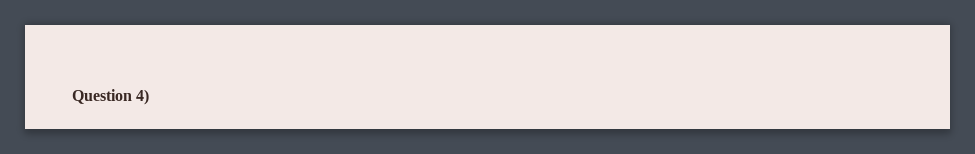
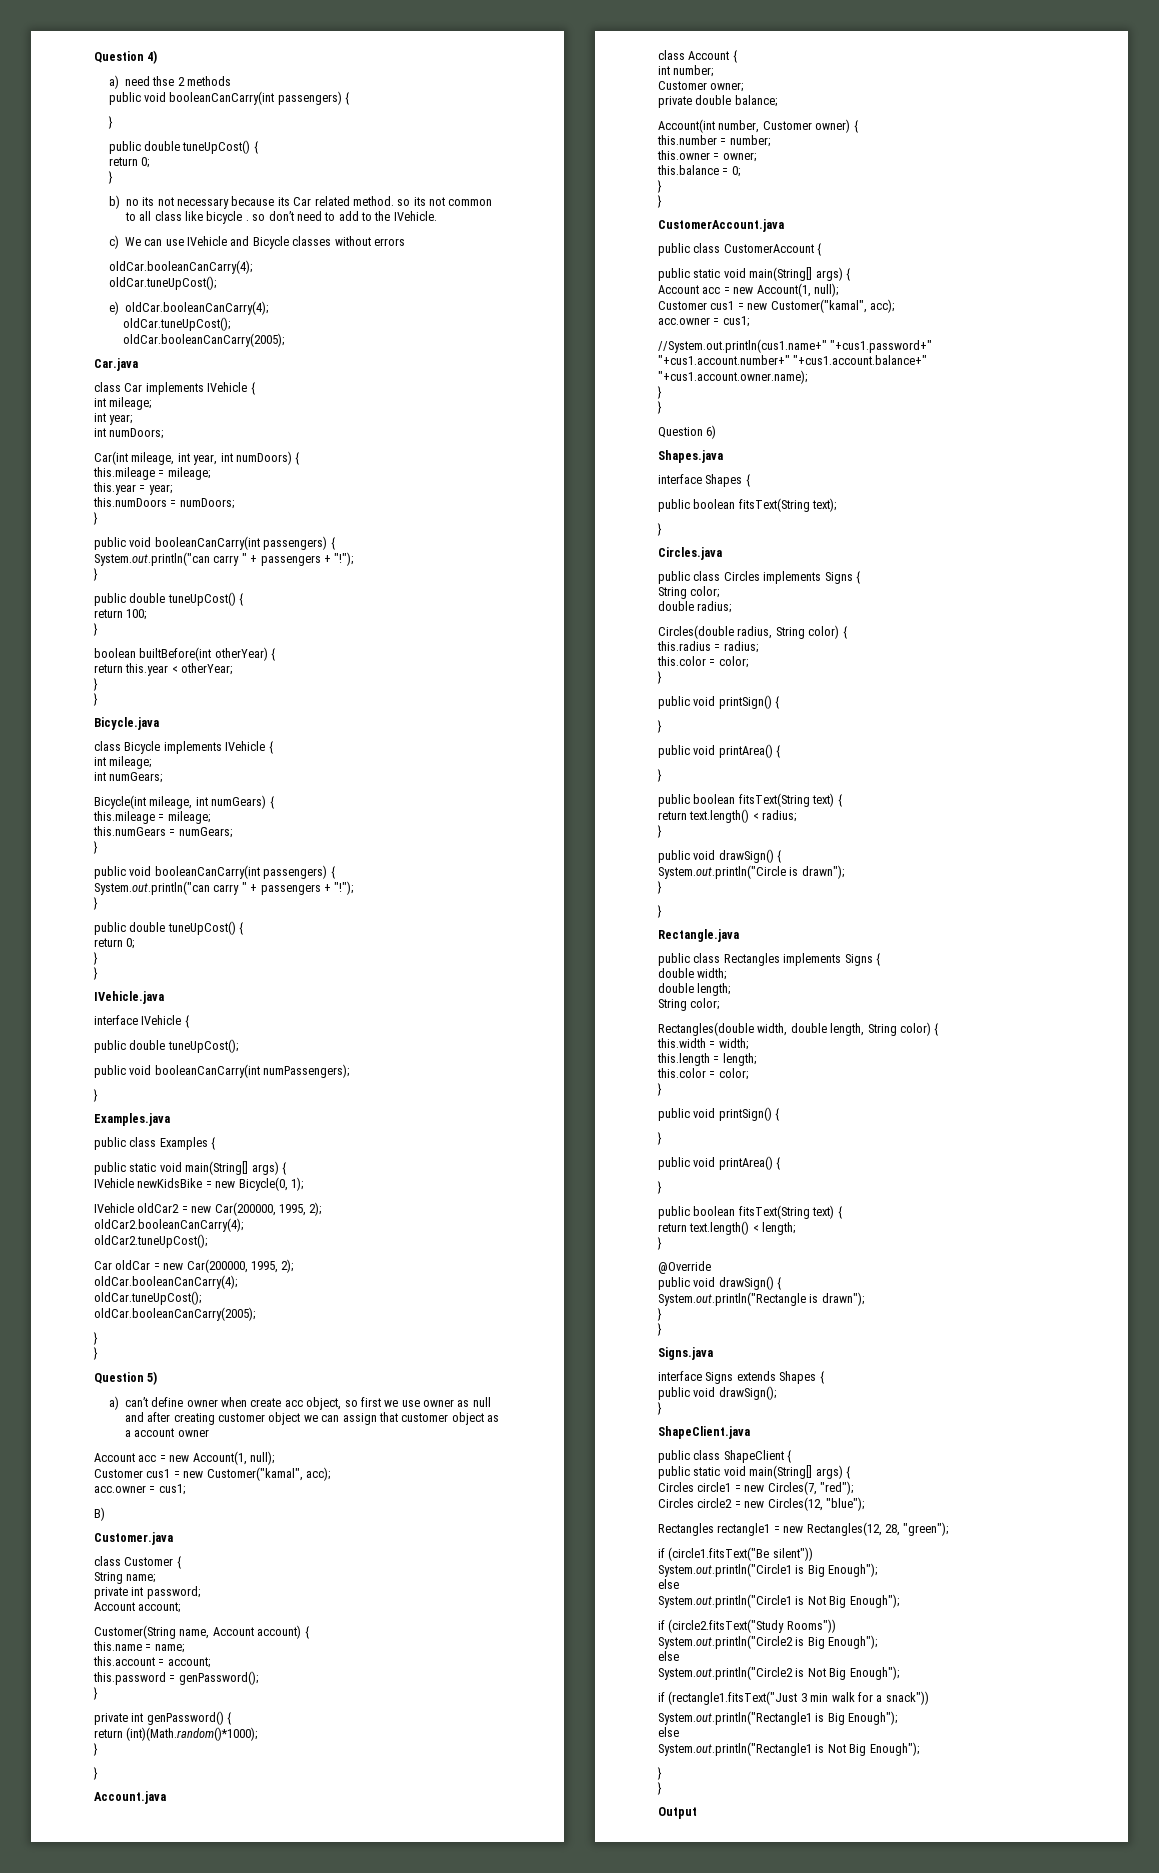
+ a) need thse 2 methods
+ public void booleanCanCarry(int passengers) {
+ }
+ public double tuneUpCost() {
+ return 0;
+ }
+ b) no its not necessary because its Car related method. so its not common to all class like bicycle . so don’t need to add to the IVehicle.
+ c) We can use IVehicle and Bicycle classes without errors
+ oldCar.booleanCanCarry(4);
+ oldCar.tuneUpCost();
+ e) oldCar.booleanCanCarry(4);
+ oldCar.tuneUpCost();
+ oldCar.booleanCanCarry(2005);
+ Car.java
+ class Car implements IVehicle {
+ int mileage;
+ int year;
+ int numDoors;
+ Car(int mileage, int year, int numDoors) {
+ this.mileage = mileage;
+ this.year = year;
+ this.numDoors = numDoors;
+ }
+ public void booleanCanCarry(int passengers) {
+ System.out.println("can carry " + passengers + "!");
+ }
+ public double tuneUpCost() {
+ return 100;
+ }
+ boolean builtBefore(int otherYear) {
+ return this.year < otherYear;
+ }
+ }
+ Bicycle.java
+ class Bicycle implements IVehicle {
+ int mileage;
+ int numGears;
+ Bicycle(int mileage, int numGears) {
+ this.mileage = mileage;
+ this.numGears = numGears;
+ }
+ public void booleanCanCarry(int passengers) {
+ System.out.println("can carry " + passengers + "!");
+ }
+ public double tuneUpCost() {
+ return 0;
+ }
+ }
+ IVehicle.java
+ interface IVehicle {
+ public double tuneUpCost();
+ public void booleanCanCarry(int numPassengers);
+ }
+ Examples.java
+ public class Examples {
+ public static void main(String[] args) {
+ IVehicle newKidsBike = new Bicycle(0, 1);
+ IVehicle oldCar2 = new Car(200000, 1995, 2);
+ oldCar2.booleanCanCarry(4);
+ oldCar2.tuneUpCost();
+ Car oldCar = new Car(200000, 1995, 2);
+ oldCar.booleanCanCarry(4);
+ oldCar.tuneUpCost();
+ oldCar.booleanCanCarry(2005);
+ }
+ }
+ Question 5)
+ a) can’t define owner when create acc object, so first we use owner as null and after creating customer object we can assign that customer object as a account owner
+ Account acc = new Account(1, null);
+ Customer cus1 = new Customer("kamal", acc);
+ acc.owner = cus1;
+ B)
+ Customer.java
+ class Customer {
+ String name;
+ private int password;
+ Account account;
+ Customer(String name, Account account) {
+ this.name = name;
+ this.account = account;
+ this.password = genPassword();
+ }
+ private int genPassword() {
+ return (int)(Math.random()*1000);
+ }
+ }
+ Account.java
+ class Account {
+ int number;
+ Customer owner;
+ private double balance;
+ Account(int number, Customer owner) {
+ this.number = number;
+ this.owner = owner;
+ this.balance = 0;
+ }
+ }
+ CustomerAccount.java
+ public class CustomerAccount {
+ public static void main(String[] args) {
+ Account acc = new Account(1, null);
+ Customer cus1 = new Customer("kamal", acc);
+ acc.owner = cus1;
+ //System.out.println(cus1.name+" "+cus1.password+" "+cus1.account.number+" "+cus1.account.balance+" "+cus1.account.owner.name);
+ }
+ }
+ Question 6)
+ Shapes.java
+ interface Shapes {
+ public boolean fitsText(String text);
+ }
+ Circles.java
+ public class Circles implements Signs {
+ String color;
+ double radius;
+ Circles(double radius, String color) {
+ this.radius = radius;
+ this.color = color;
+ }
+ public void printSign() {
+ }
+ public void printArea() {
+ }
+ public boolean fitsText(String text) {
+ return text.length() < radius;
+ }
+ public void drawSign() {
+ System.out.println("Circle is drawn");
+ }
+ }
+ Rectangle.java
+ public class Rectangles implements Signs {
+ double width;
+ double length;
+ String color;
+ Rectangles(double width, double length, String color) {
+ this.width = width;
+ this.length = length;
+ this.color = color;
+ }
+ public void printSign() {
+ }
+ public void printArea() {
+ }
+ public boolean fitsText(String text) {
+ return text.length() < length;
+ }
+ @Override
+ public void drawSign() {
+ System.out.println("Rectangle is drawn");
+ }
+ }
+ Signs.java
+ interface Signs extends Shapes {
+ public void drawSign();
+ }
+ ShapeClient.java
+ public class ShapeClient {
+ public static void main(String[] args) {
+ Circles circle1 = new Circles(7, "red");
+ Circles circle2 = new Circles(12, "blue");
+ Rectangles rectangle1 = new Rectangles(12, 28, "green");
+ if (circle1.fitsText("Be silent"))
+ System.out.println("Circle1 is Big Enough");
+ else
+ System.out.println("Circle1 is Not Big Enough");
+ if (circle2.fitsText("Study Rooms"))
+ System.out.println("Circle2 is Big Enough");
+ else
+ System.out.println("Circle2 is Not Big Enough");
+ if (rectangle1.fitsText("Just 3 min walk for a snack"))
+ System.out.println("Rectangle1 is Big Enough");
+ else
+ System.out.println("Rectangle1 is Not Big Enough");
+ }
+ }
+ Output

